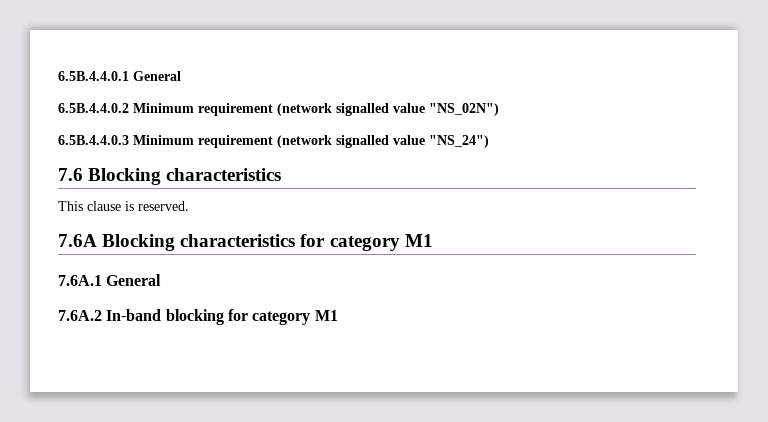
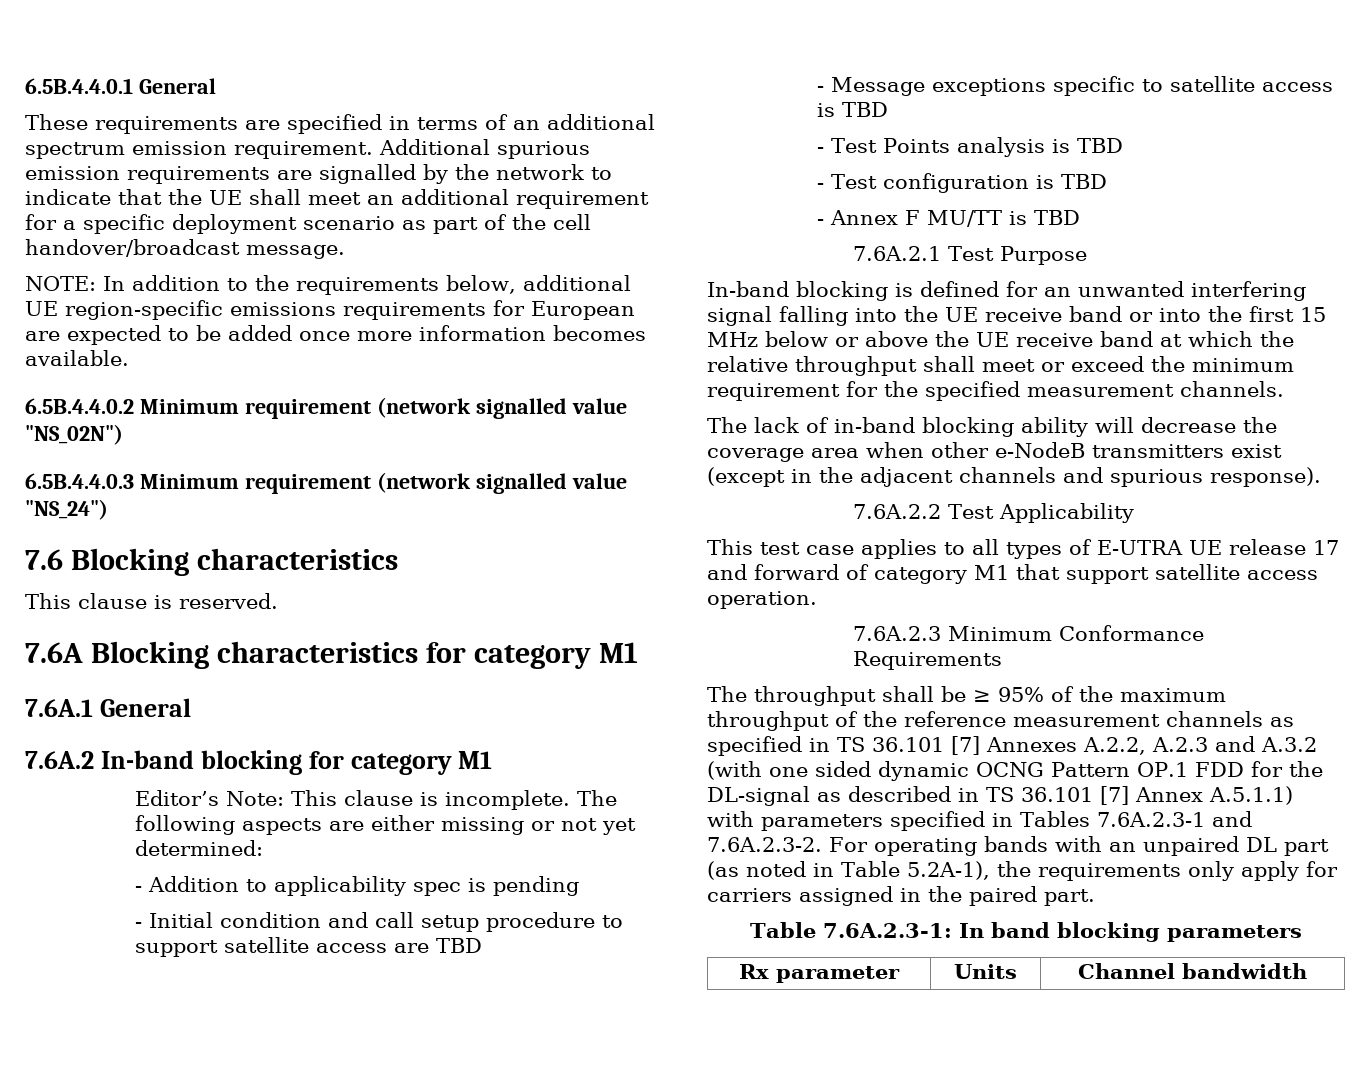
+ These requirements are specified in terms of an additional spectrum emission requirement. Additional spurious emission requirements are signalled by the network to indicate that the UE shall meet an additional requirement for a specific deployment scenario as part of the cell handover/broadcast message.
+ NOTE: In addition to the requirements below, additional UE region-specific emissions requirements for European are expected to be added once more information becomes available.
+ Editor’s Note: This clause is incomplete. The following aspects are either missing or not yet determined:
+ - Addition to applicability spec is pending
+ - Initial condition and call setup procedure to support satellite access are TBD
+ - Message exceptions specific to satellite access is TBD
+ - Test Points analysis is TBD
+ - Test configuration is TBD
+ - Annex F MU/TT is TBD
+ 7.6A.2.1 Test Purpose
+ In-band blocking is defined for an unwanted interfering signal falling into the UE receive band or into the first 15 MHz below or above the UE receive band at which the relative throughput shall meet or exceed the minimum requirement for the specified measurement channels.
+ The lack of in-band blocking ability will decrease the coverage area when other e-NodeB transmitters exist (except in the adjacent channels and spurious response).
+ 7.6A.2.2 Test Applicability
+ This test case applies to all types of E-UTRA UE release 17 and forward of category M1 that support satellite access operation.
+ 7.6A.2.3 Minimum Conformance Requirements
+ The throughput shall be ≥ 95% of the maximum throughput of the reference measurement channels as specified in TS 36.101 [7] Annexes A.2.2, A.2.3 and A.3.2 (with one sided dynamic OCNG Pattern OP.1 FDD for the DL-signal as described in TS 36.101 [7] Annex A.5.1.1) with parameters specified in Tables 7.6A.2.3-1 and 7.6A.2.3-2. For operating bands with an unpaired DL part (as noted in Table 5.2A-1), the requirements only apply for carriers assigned in the paired part.
+ Table 7.6A.2.3-1: In band blocking parameters
+ Rx parameter | Units | Channel bandwidth

